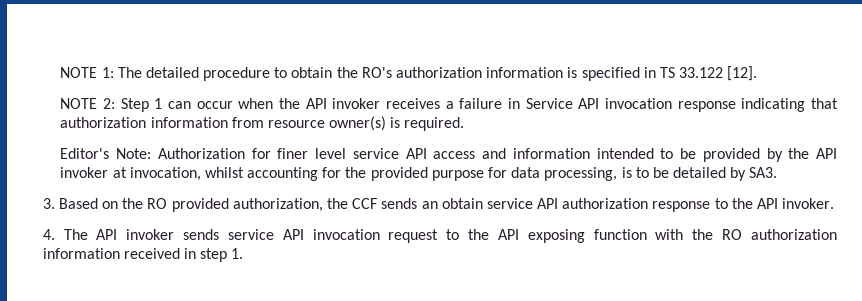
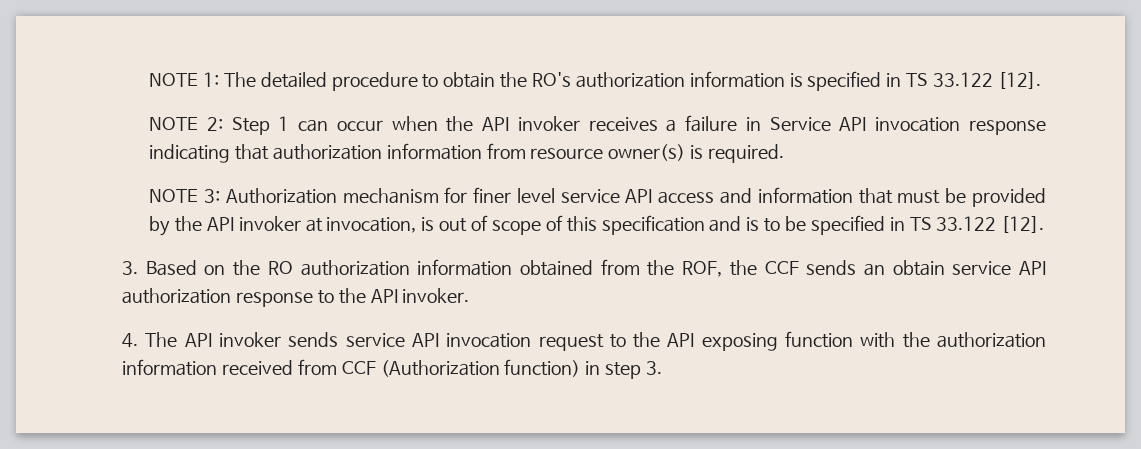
- Editor's Note: Authorization for finer level service API access and information intended to be provided by the API invoker at invocation, whilst accounting for the provided purpose for data processing, is to be detailed by SA3.
+ NOTE 3: Authorization mechanism for finer level service API access and information that must be provided by the API invoker at invocation, is out of scope of this specification and is to be specified in TS 33.122 [12].
- 3. Based on the RO provided authorization, the CCF sends an obtain service API authorization response to the API invoker.
+ 3. Based on the RO authorization information obtained from the ROF, the CCF sends an obtain service API authorization response to the API invoker.
- 4. The API invoker sends service API invocation request to the API exposing function with the RO authorization information received in step 1.
+ 4. The API invoker sends service API invocation request to the API exposing function with the authorization information received from CCF (Authorization function) in step 3.

